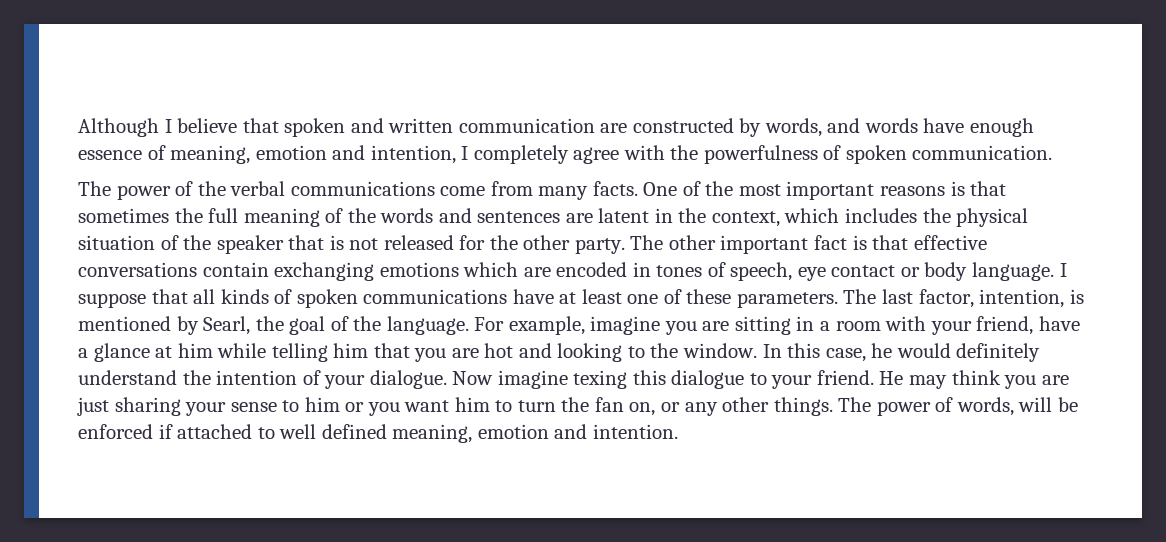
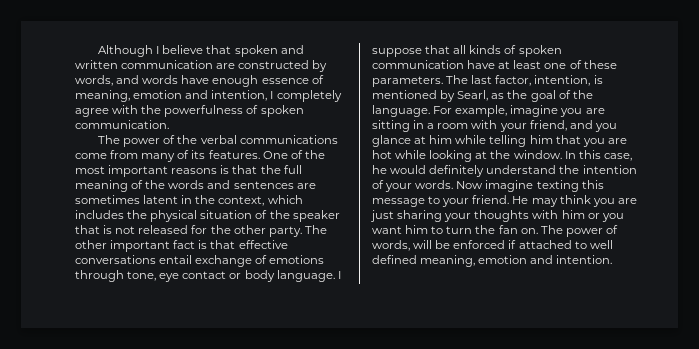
- The power of the verbal communications come from many facts.
+ The power of the verbal communications come from many of its features.
- One of the most important reasons is that sometimes the full meaning of the words and sentences are latent in the context, which includes the physical situation of the speaker that is not released for the other party.
+ One of the most important reasons is that the full meaning of the words and sentences are sometimes latent in the context, which includes the physical situation of the speaker that is not released for the other party.
- The other important fact is that effective conversations contain exchanging emotions which are encoded in tones of speech, eye contact or body language.
+ The other important fact is that effective conversations entail exchange of emotions through tone, eye contact or body language.
- I suppose that all kinds of spoken communications have at least one of these parameters.
+ I suppose that all kinds of spoken communication have at least one of these parameters.
- The last factor, intention, is mentioned by Searl, the goal of the language.
+ The last factor, intention, is mentioned by Searl, as the goal of the language.
- For example, imagine you are sitting in a room with your friend, have a glance at him while telling him that you are hot and looking to the window.
+ For example, imagine you are sitting in a room with your friend, and you glance at him while telling him that you are hot while looking at the window.
- In this case, he would definitely understand the intention of your dialogue.
+ In this case, he would definitely understand the intention of your words.
- Now imagine texing this dialogue to your friend.
+ Now imagine texting this message to your friend.
- He may think you are just sharing your sense to him or you want him to turn the fan on, or any other things.
+ He may think you are just sharing your thoughts with him or you want him to turn the fan on.

